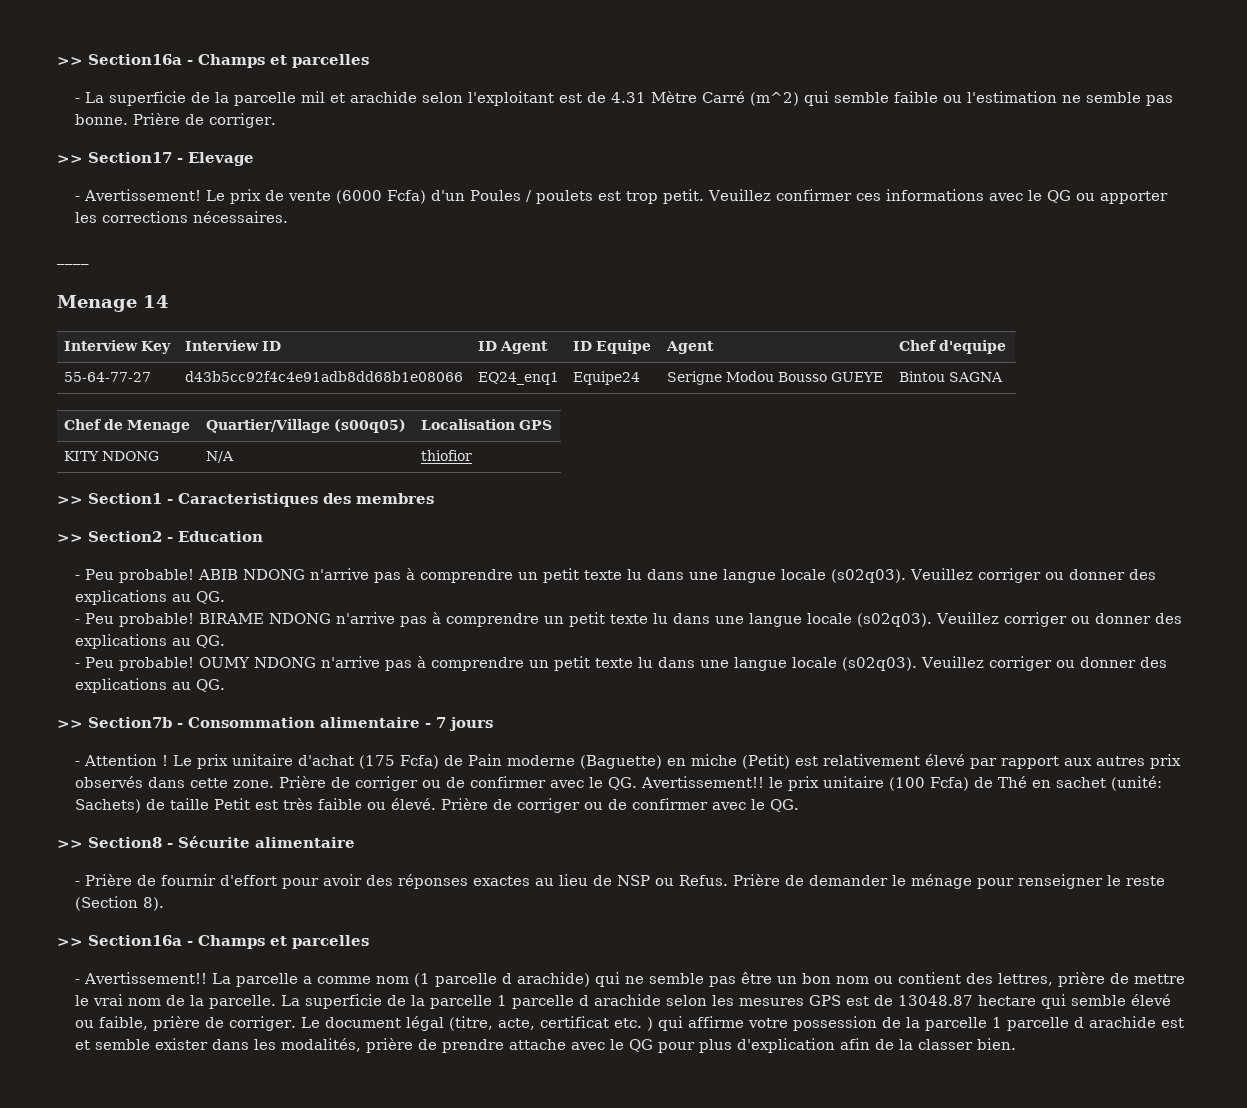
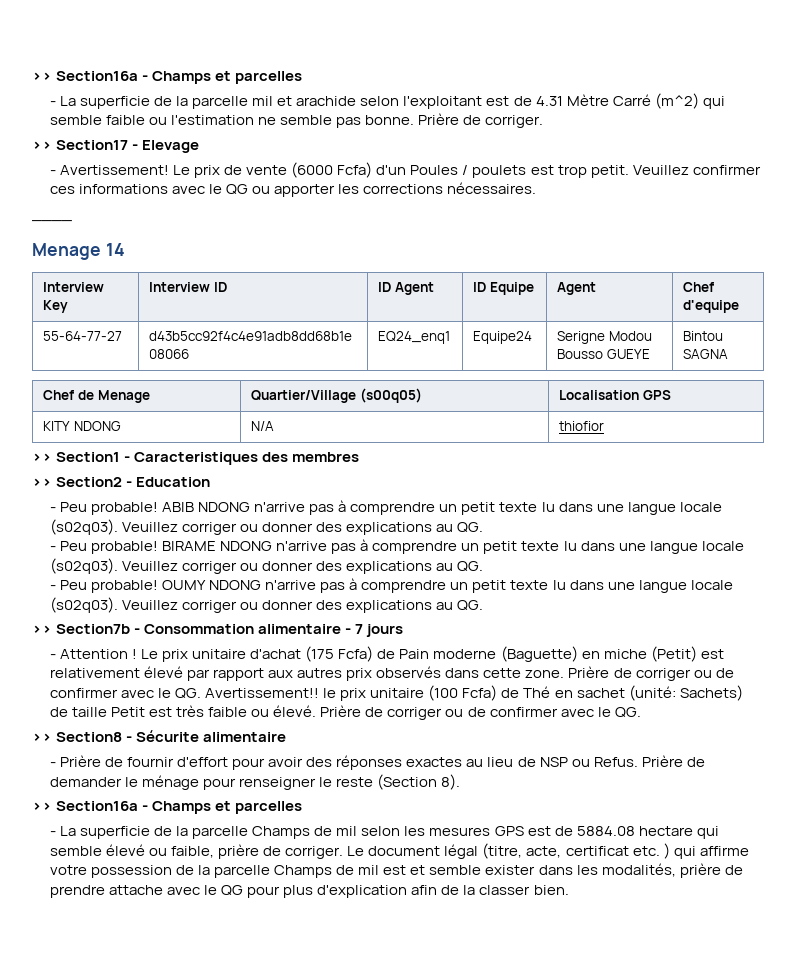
- - Avertissement!! La parcelle a comme nom (1 parcelle d arachide) qui ne semble pas être un bon nom ou contient des lettres, prière de mettre le vrai nom de la parcelle. La superficie de la parcelle 1 parcelle d arachide selon les mesures GPS est de 13048.87 hectare qui semble élevé ou faible, prière de corriger.
+ - La superficie de la parcelle Champs de mil selon les mesures GPS est de 5884.08 hectare qui semble élevé ou faible, prière de corriger.
- Le document légal (titre, acte, certificat etc. ) qui affirme votre possession de la parcelle 1 parcelle d arachide est et semble exister dans les modalités, prière de prendre attache avec le QG pour plus d'explication afin de la classer bien.
+ Le document légal (titre, acte, certificat etc. ) qui affirme votre possession de la parcelle Champs de mil est et semble exister dans les modalités, prière de prendre attache avec le QG pour plus d'explication afin de la classer bien.

